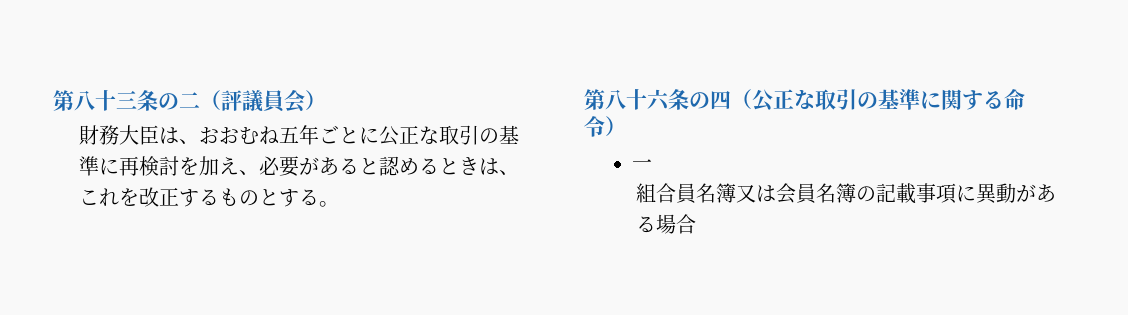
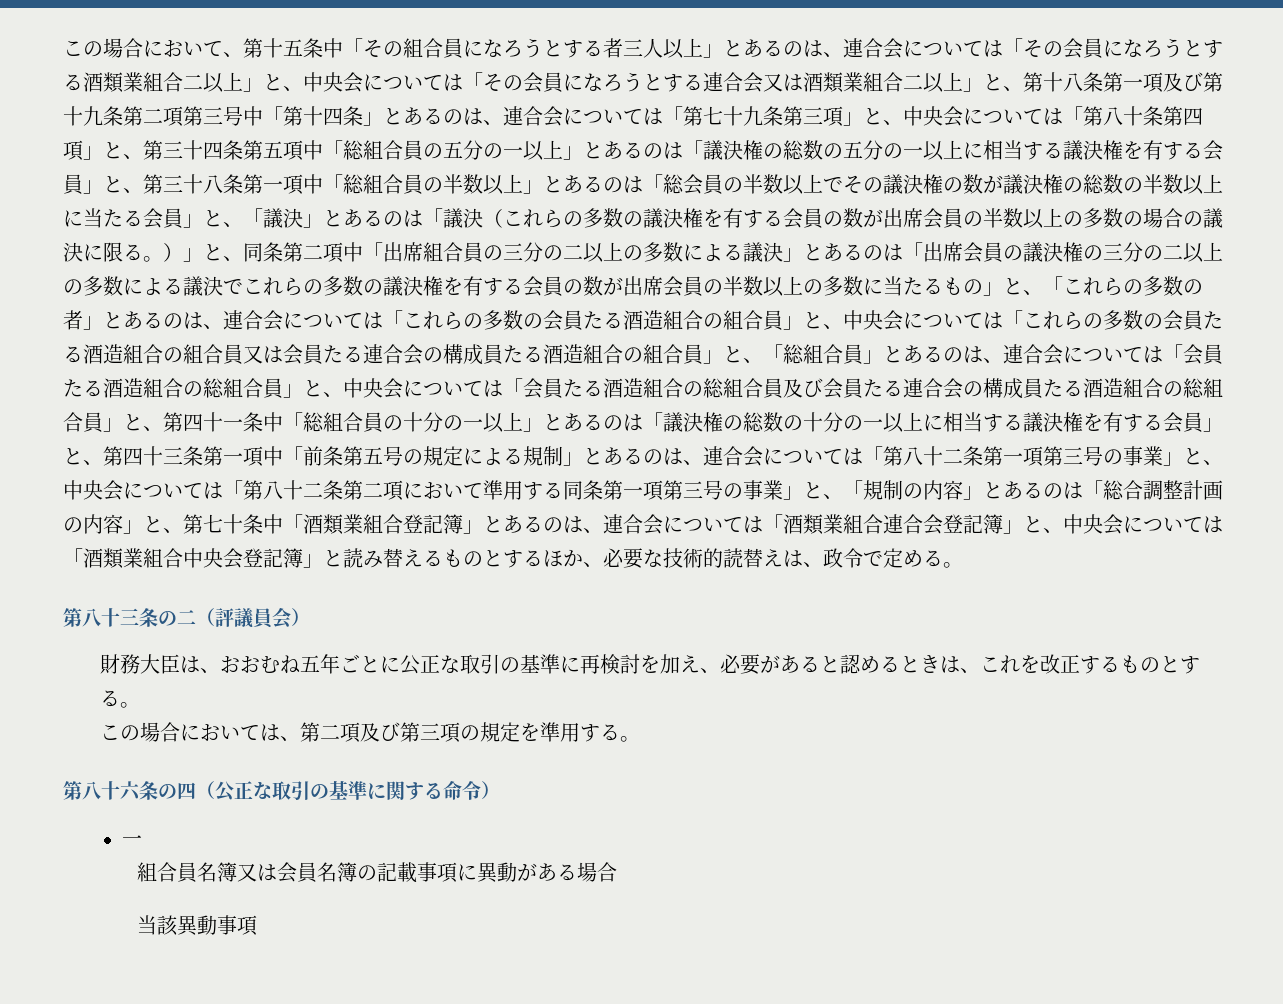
+ この場合において、第十五条中「その組合員になろうとする者三人以上」とあるのは、連合会については「その会員になろうとする酒類業組合二以上」と、中央会については「その会員になろうとする連合会又は酒類業組合二以上」と、第十八条第一項及び第十九条第二項第三号中「第十四条」とあるのは、連合会については「第七十九条第三項」と、中央会については「第八十条第四項」と、第三十四条第五項中「総組合員の五分の一以上」とあるのは「議決権の総数の五分の一以上に相当する議決権を有する会員」と、第三十八条第一項中「総組合員の半数以上」とあるのは「総会員の半数以上でその議決権の数が議決権の総数の半数以上に当たる会員」と、「議決」とあるのは「議決（これらの多数の議決権を有する会員の数が出席会員の半数以上の多数の場合の議決に限る。）」と、同条第二項中「出席組合員の三分の二以上の多数による議決」とあるのは「出席会員の議決権の三分の二以上の多数による議決でこれらの多数の議決権を有する会員の数が出席会員の半数以上の多数に当たるもの」と、「これらの多数の者」とあるのは、連合会については「これらの多数の会員たる酒造組合の組合員」と、中央会については「これらの多数の会員たる酒造組合の組合員又は会員たる連合会の構成員たる酒造組合の組合員」と、「総組合員」とあるのは、連合会については「会員たる酒造組合の総組合員」と、中央会については「会員たる酒造組合の総組合員及び会員たる連合会の構成員たる酒造組合の総組合員」と、第四十一条中「総組合員の十分の一以上」とあるのは「議決権の総数の十分の一以上に相当する議決権を有する会員」と、第四十三条第一項中「前条第五号の規定による規制」とあるのは、連合会については「第八十二条第一項第三号の事業」と、中央会については「第八十二条第二項において準用する同条第一項第三号の事業」と、「規制の内容」とあるのは「総合調整計画の内容」と、第七十条中「酒類業組合登記簿」とあるのは、連合会については「酒類業組合連合会登記簿」と、中央会については「酒類業組合中央会登記簿」と読み替えるものとするほか、必要な技術的読替えは、政令で定める。
+ この場合においては、第二項及び第三項の規定を準用する。
+ 当該異動事項

